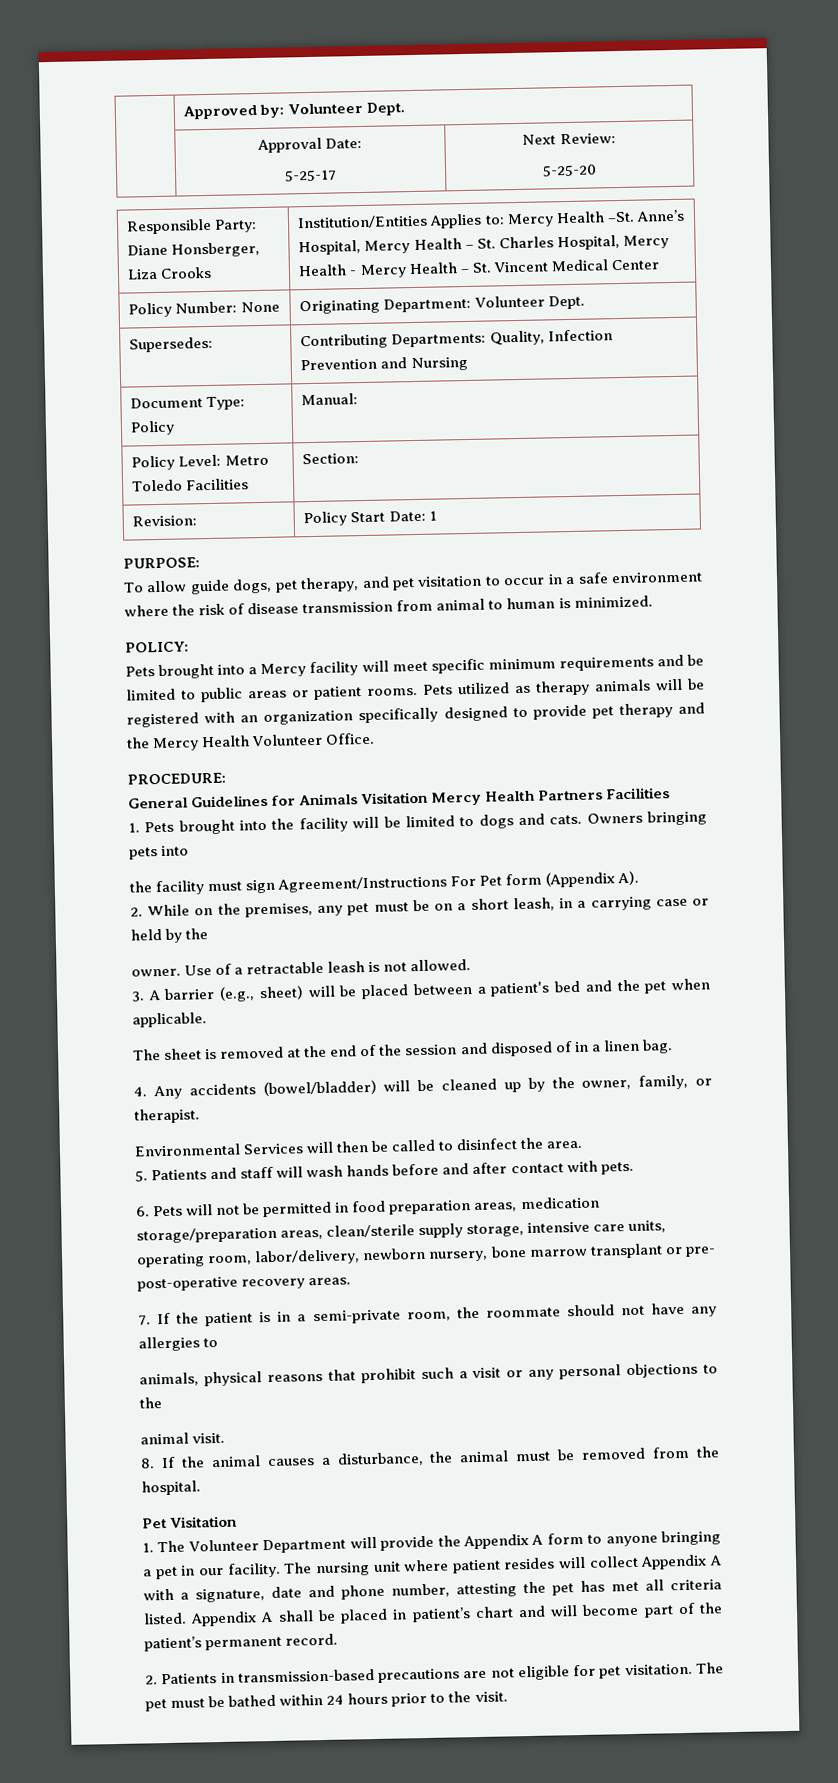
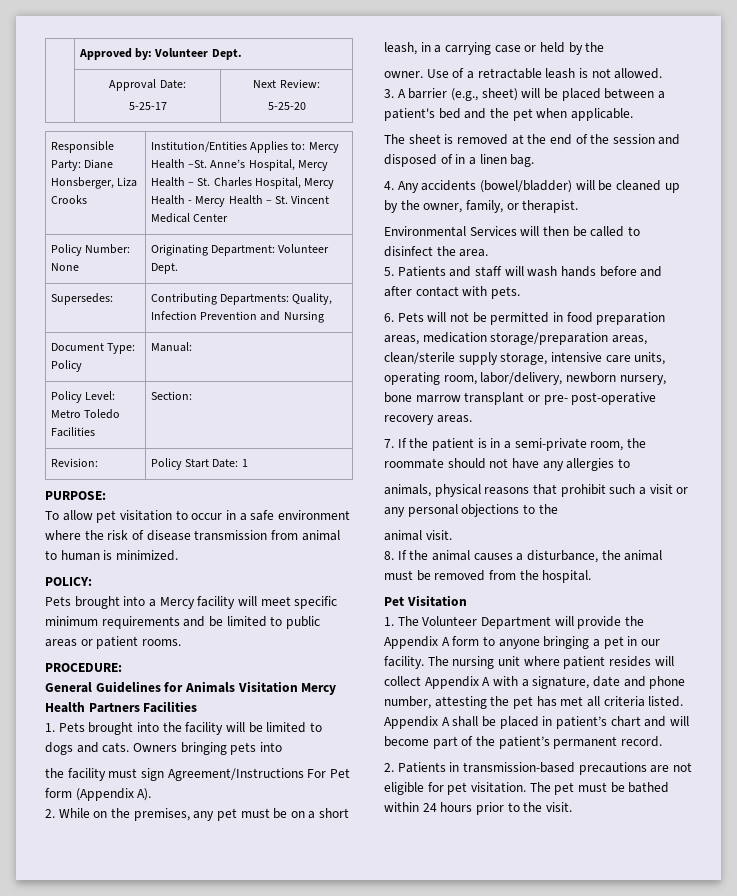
- To allow guide dogs, pet therapy, and pet visitation to occur in a safe environment where the risk of disease transmission from animal to human is minimized.
+ To allow pet visitation to occur in a safe environment where the risk of disease transmission from animal to human is minimized.
- Pets utilized as therapy animals will be registered with an organization specifically designed to provide pet therapy and the Mercy Health Volunteer Office.

